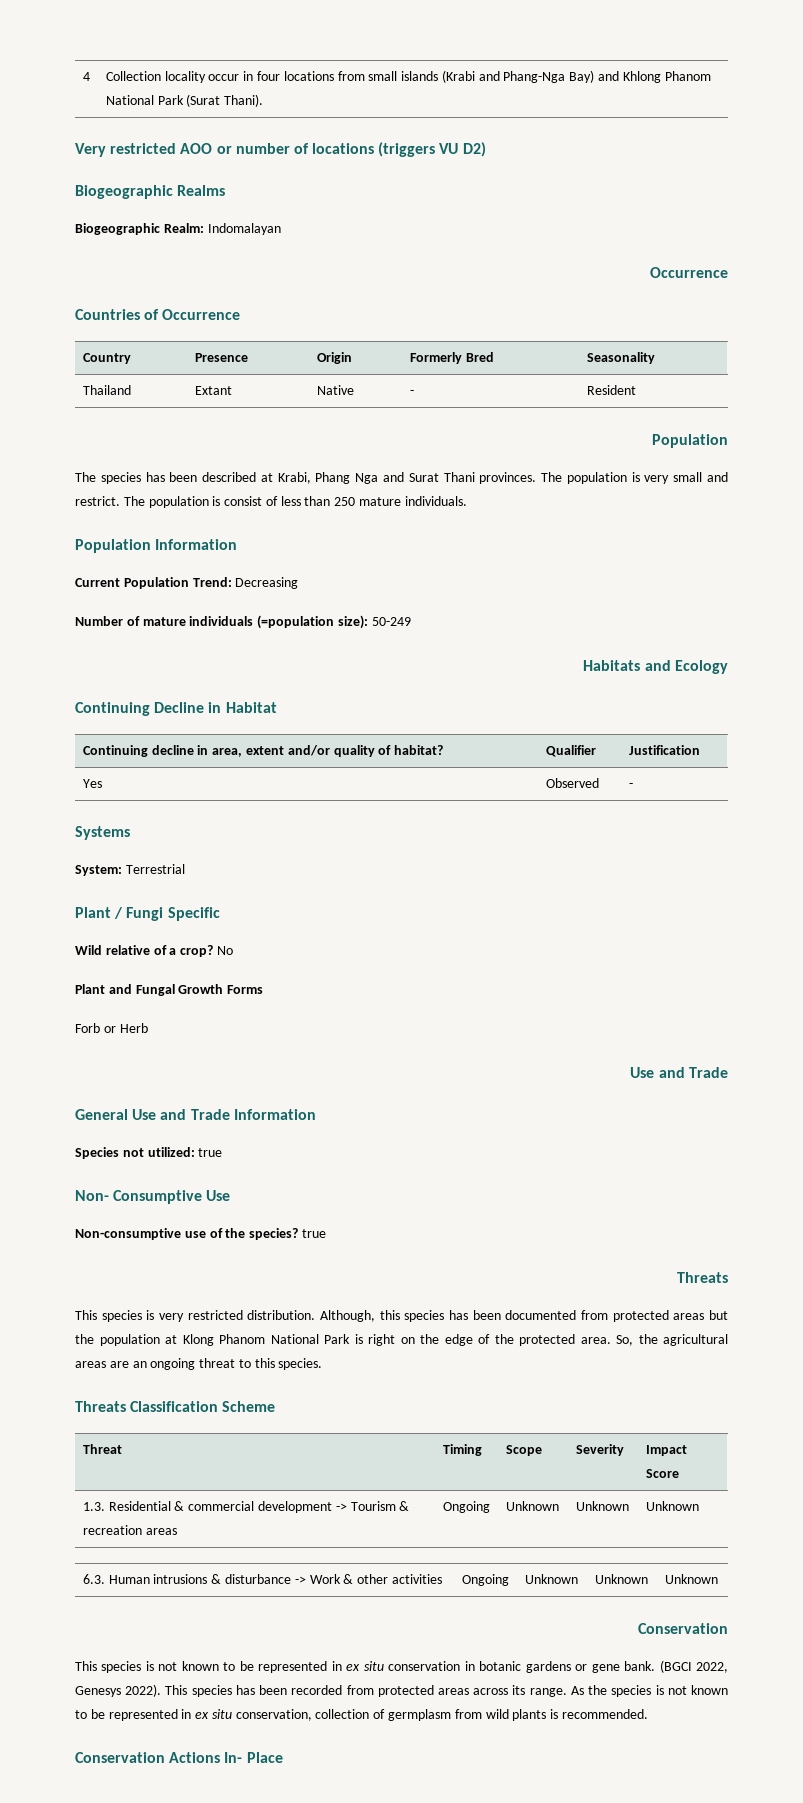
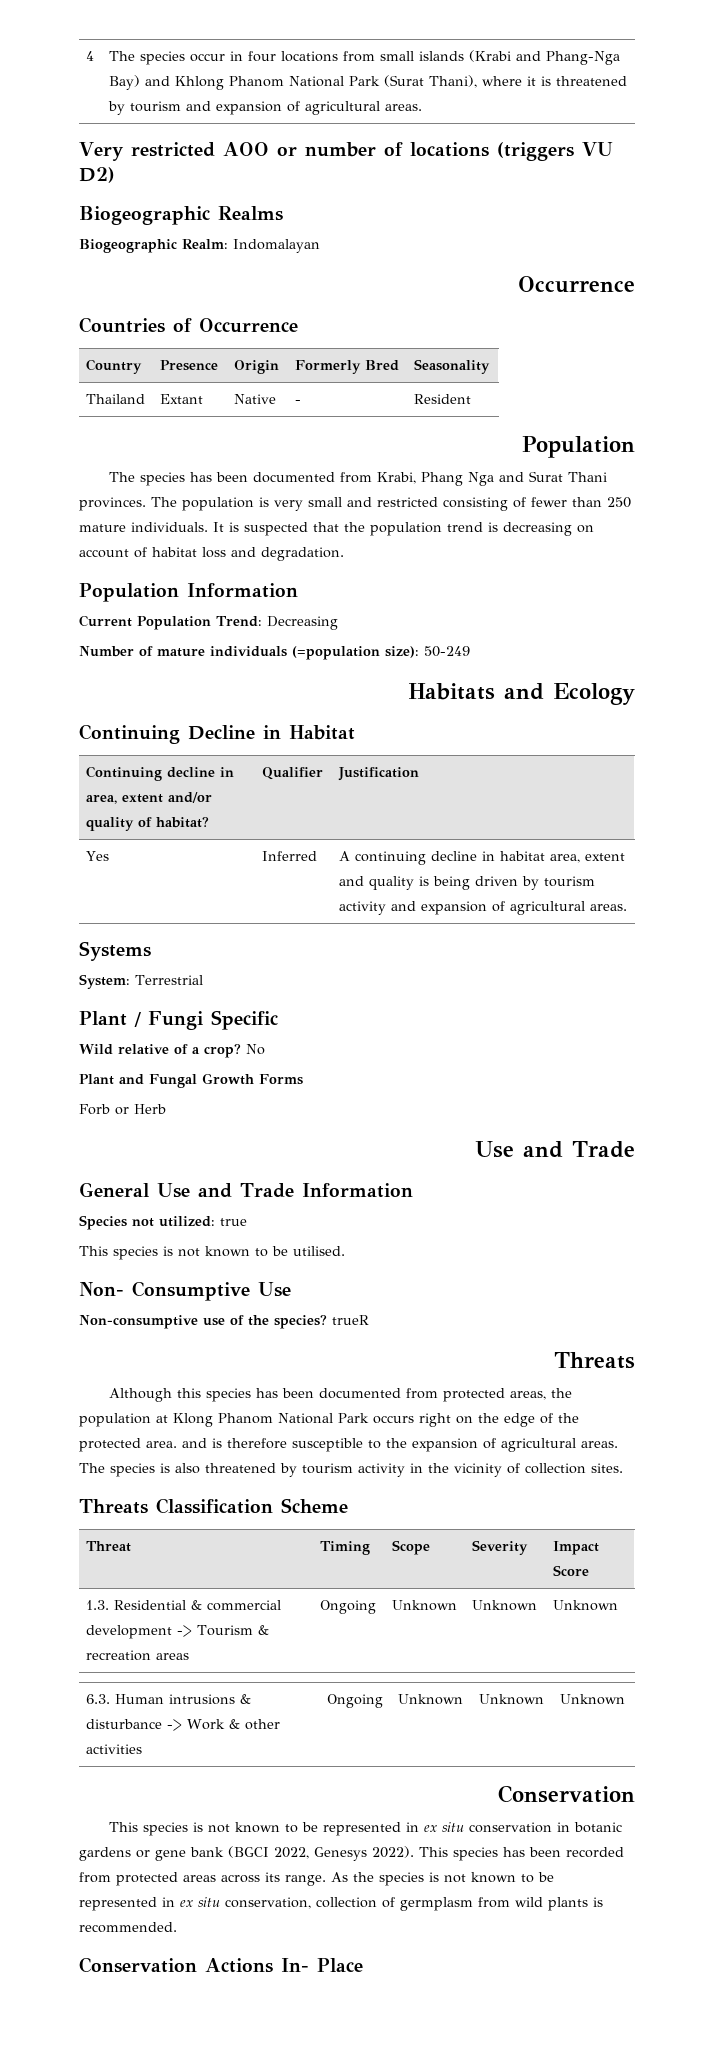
- 4 | Collection locality occur in four locations from small islands (Krabi and Phang-Nga Bay) and Khlong Phanom National Park (Surat Thani).
+ 4 | The species occur in four locations from small islands (Krabi and Phang-Nga Bay) and Khlong Phanom National Park (Surat Thani), where it is threatened by tourism and expansion of agricultural areas.
- The species has been described at Krabi, Phang Nga and Surat Thani provinces.
+ The species has been documented from Krabi, Phang Nga and Surat Thani provinces.
- The population is very small and restrict. The population is consist of less than 250 mature individuals.
+ The population is very small and restricted consisting of fewer than 250 mature individuals. It is suspected that the population trend is decreasing on account of habitat loss and degradation.
- Yes | Observed | -
+ Yes | Inferred | A continuing decline in habitat area, extent and quality is being driven by tourism activity and expansion of agricultural areas.
+ This species is not known to be utilised.
- Non-consumptive use of the species? true
+ Non-consumptive use of the species? trueR
- This species is very restricted distribution. Although, this species has been documented from protected areas but the population at Klong Phanom National Park is right on the edge of the protected area. So, the agricultural areas are an ongoing threat to this species.
+ Although this species has been documented from protected areas, the population at Klong Phanom National Park occurs right on the edge of the protected area. and is therefore susceptible to the expansion of agricultural areas. The species is also threatened by tourism activity in the vicinity of collection sites.
- This species is not known to be represented in ex situ conservation in botanic gardens or gene bank. (BGCI 2022, Genesys 2022).
+ This species is not known to be represented in ex situ conservation in botanic gardens or gene bank (BGCI 2022, Genesys 2022).

